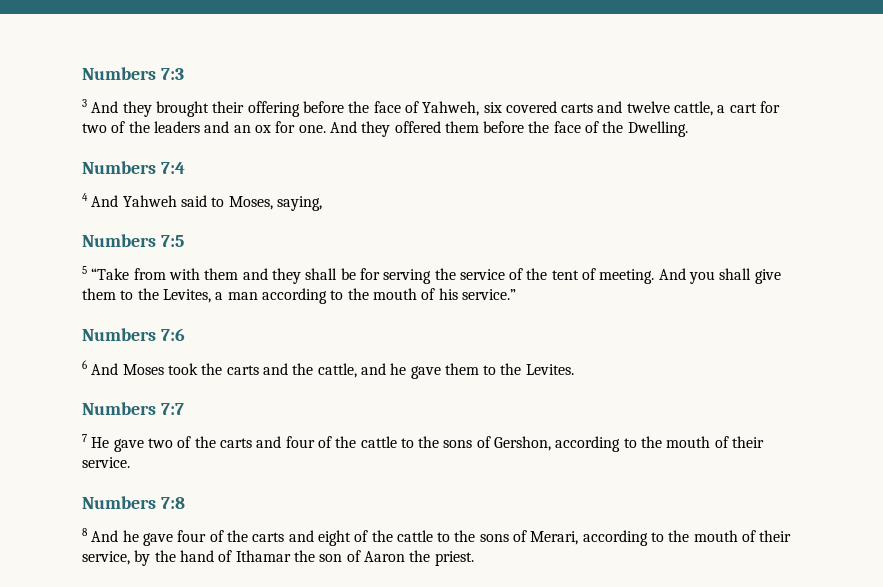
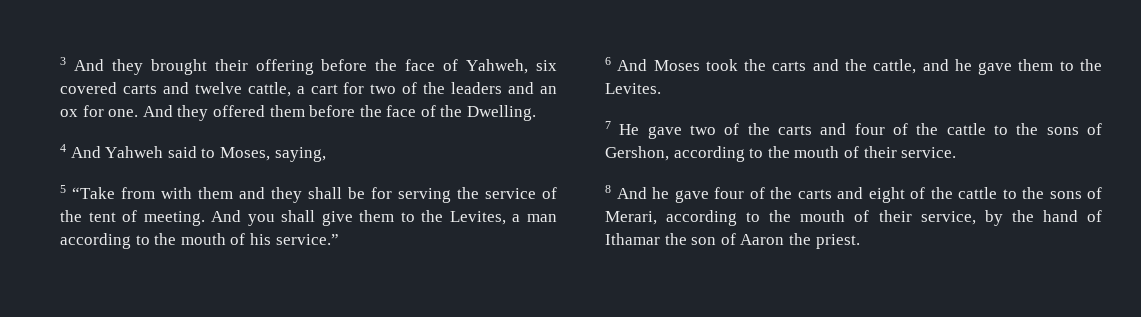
- Numbers 7:3
- Numbers 7:4
- Numbers 7:5
- Numbers 7:6
- Numbers 7:7
- Numbers 7:8

